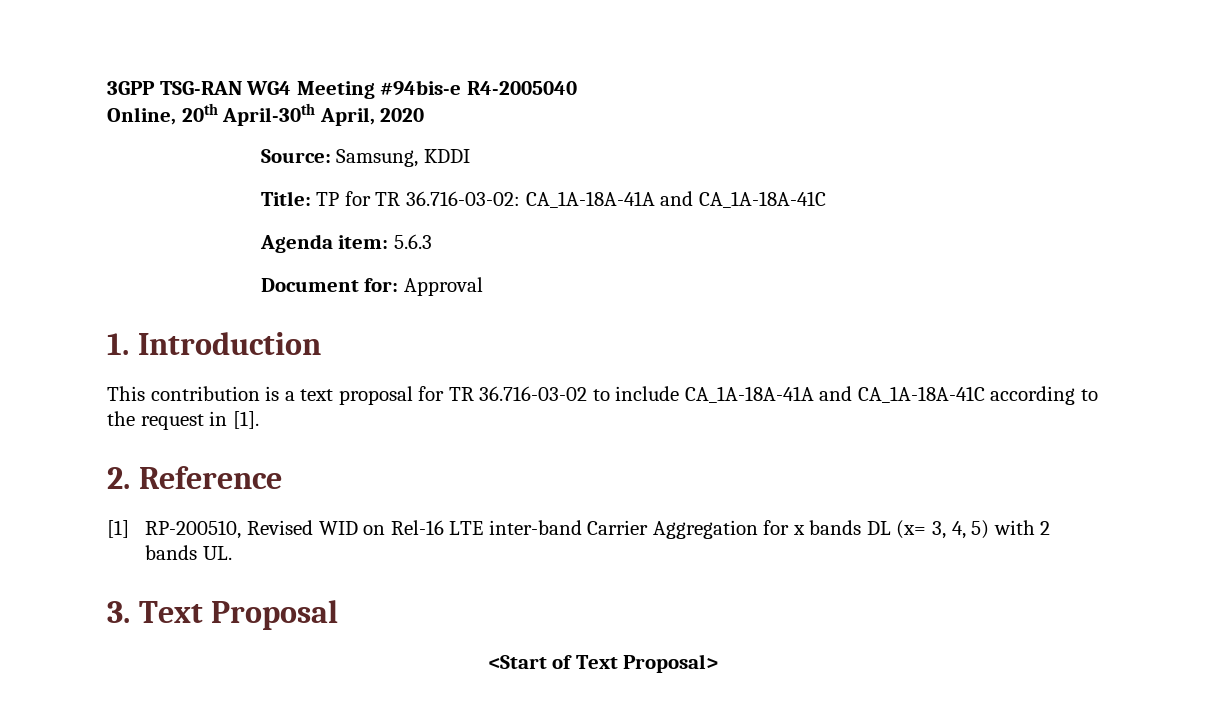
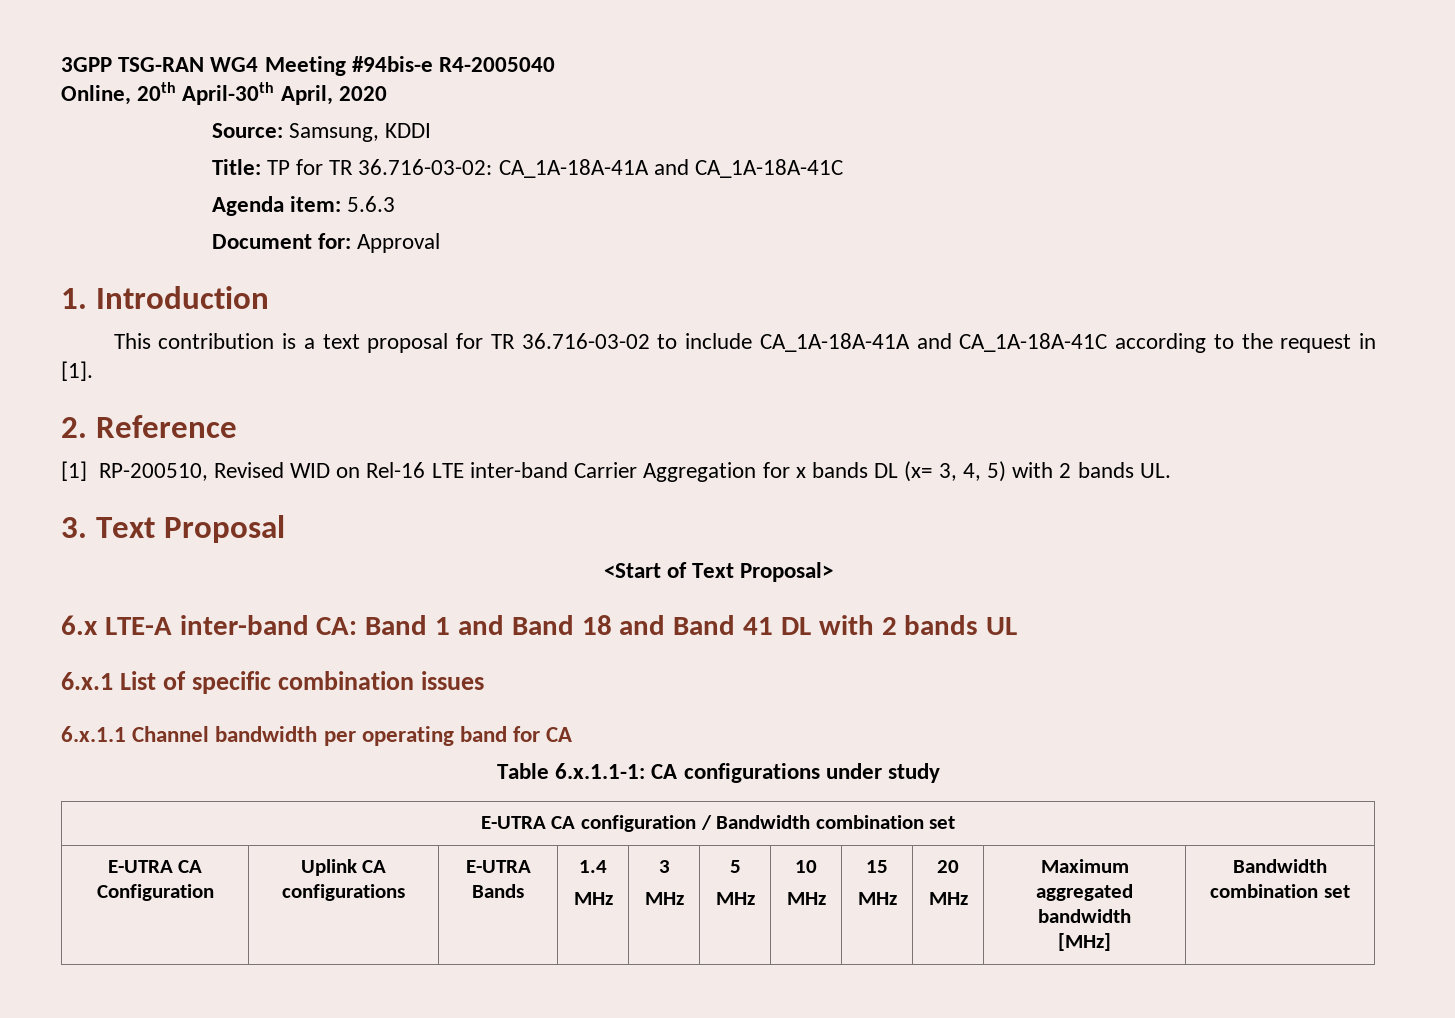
+ 6.x LTE-A inter-band CA: Band 1 and Band 18 and Band 41 DL with 2 bands UL
+ 6.x.1 List of specific combination issues
+ 6.x.1.1 Channel bandwidth per operating band for CA
+ Table 6.x.1.1-1: CA configurations under study
+ E-UTRA CA configuration / Bandwidth combination set
+ E-UTRA CA Configuration | Uplink CA configurations | E-UTRA Bands | 1.4
+ MHz | 3
+ MHz | 5
+ MHz | 10
+ MHz | 15
+ MHz | 20
+ MHz | Maximum aggregated bandwidth
+ [MHz] | Bandwidth combination set

